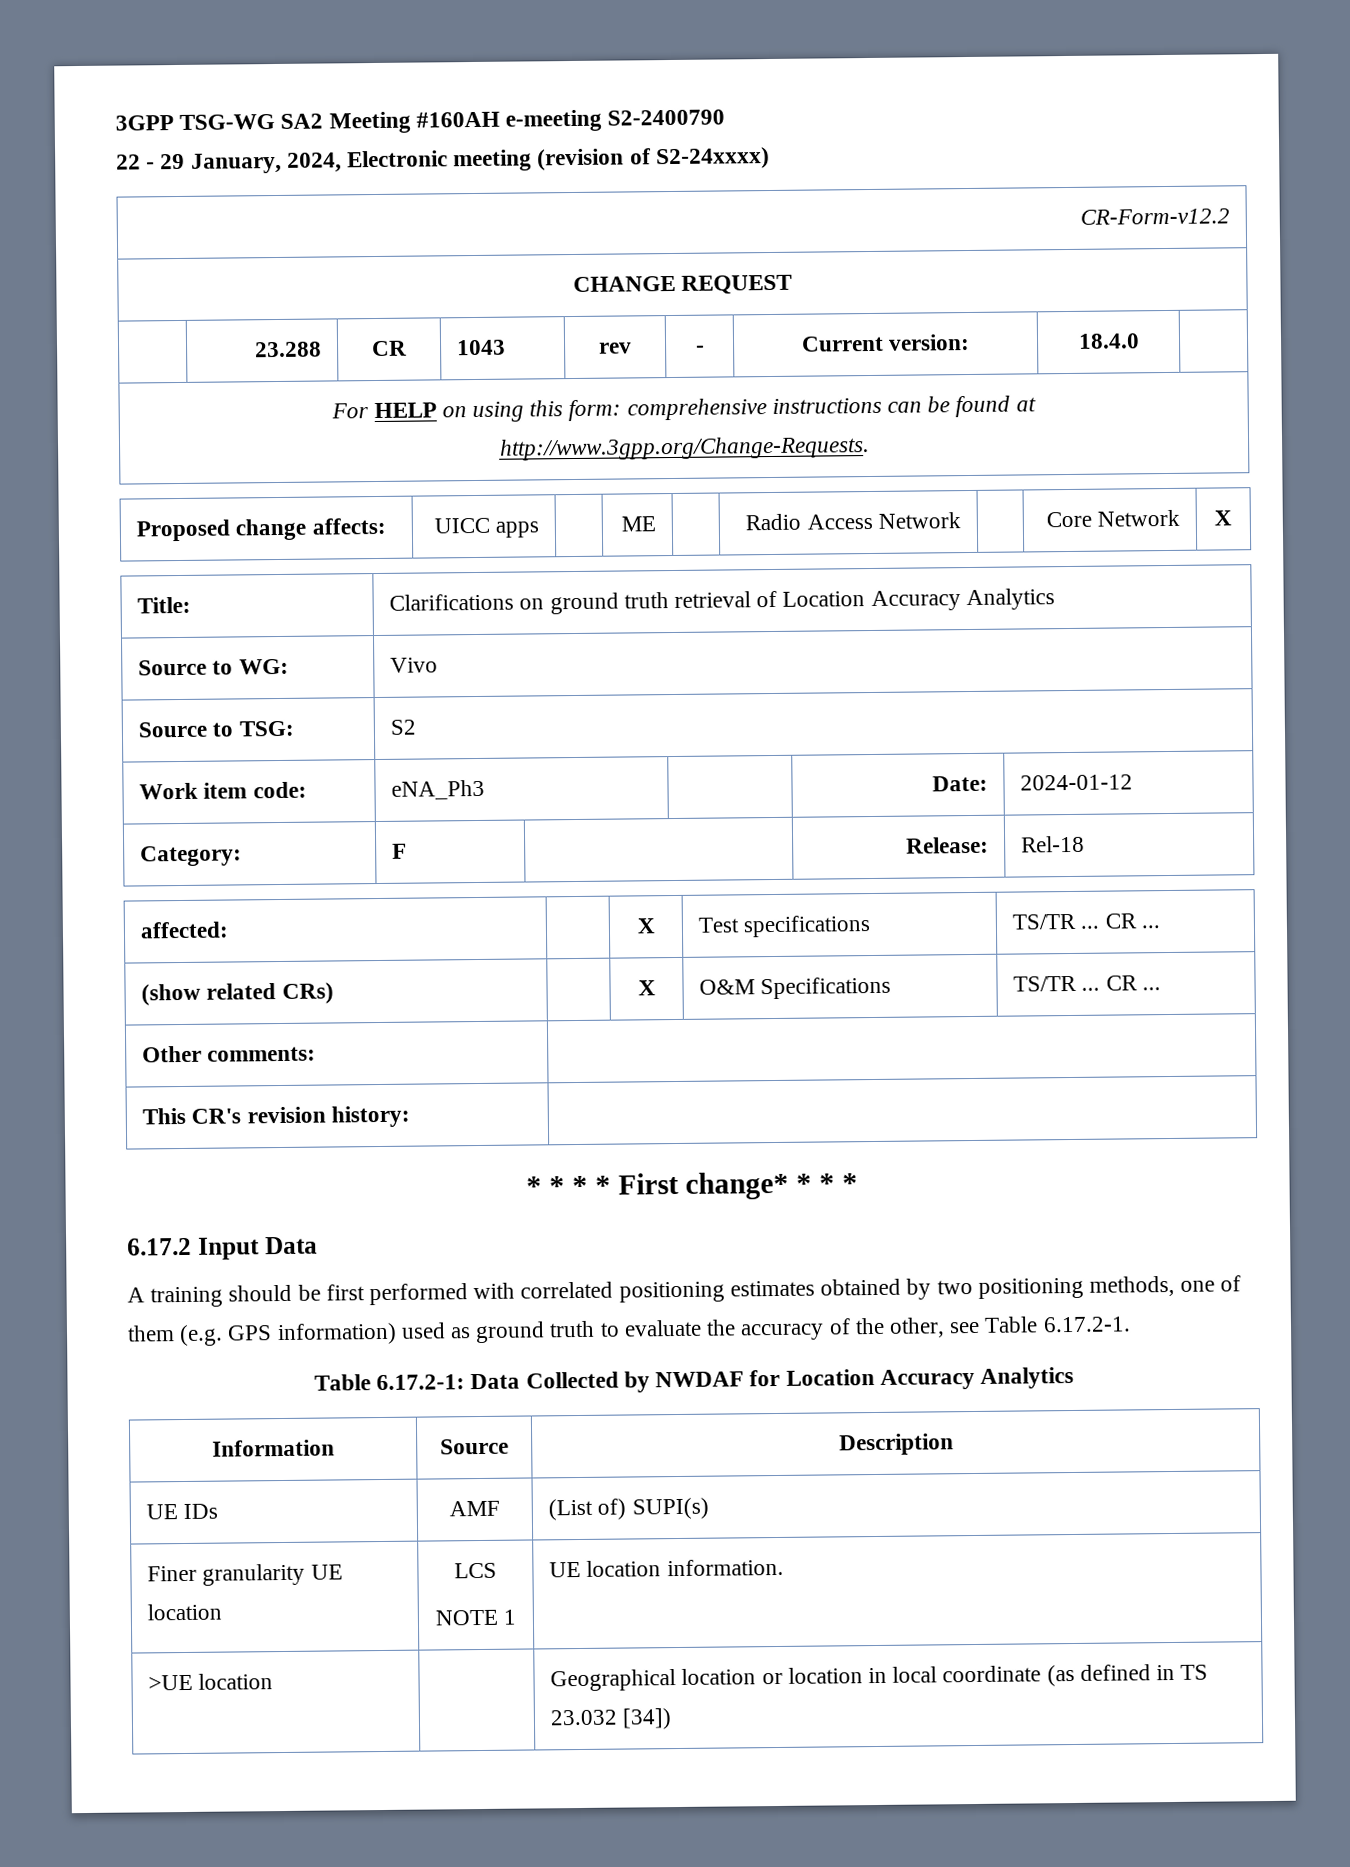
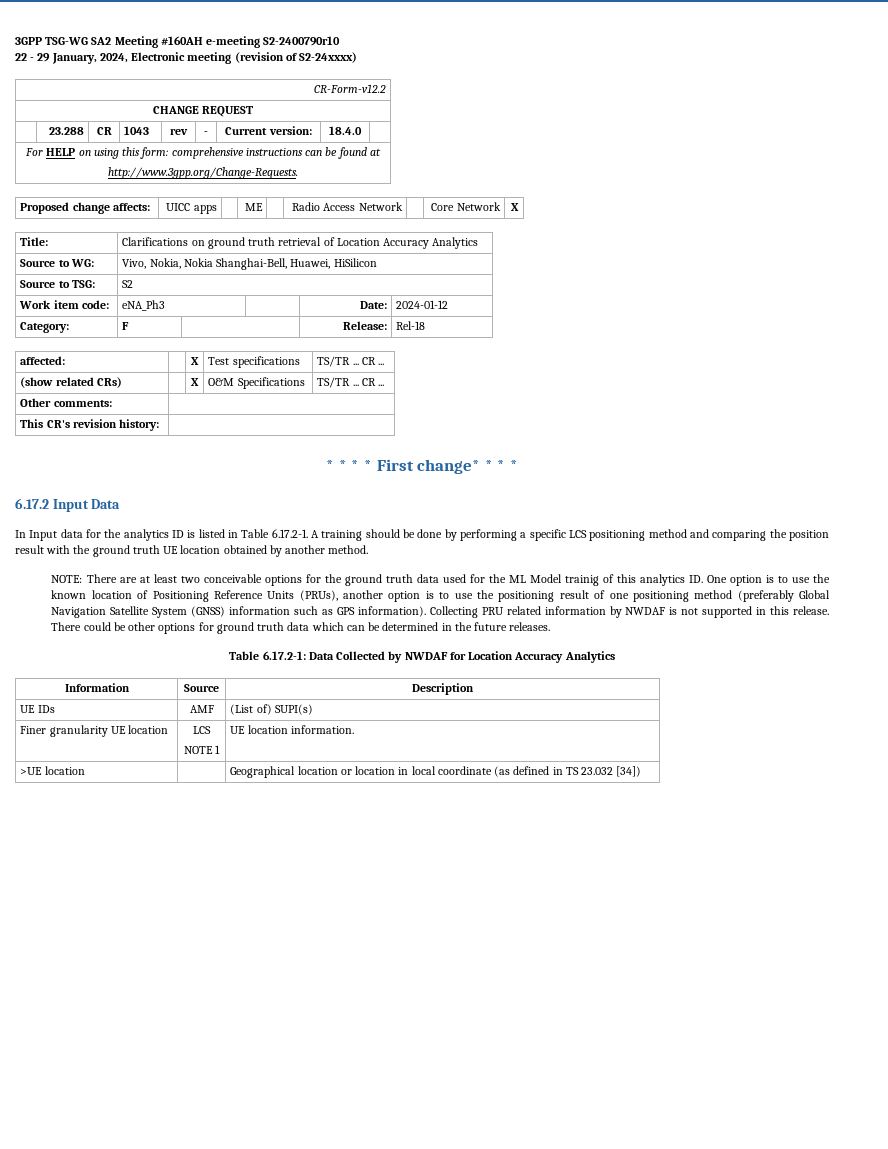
- 3GPP TSG-WG SA2 Meeting #160AH e-meeting S2-2400790
+ 3GPP TSG-WG SA2 Meeting #160AH e-meeting S2-2400790r10
- Source to WG: | Vivo
+ Source to WG: | Vivo, Nokia, Nokia Shanghai-Bell, Huawei, HiSilicon
- A training should be first performed with correlated positioning estimates obtained by two positioning methods, one of them (e.g. GPS information) used as ground truth to evaluate the accuracy of the other, see Table 6.17.2-1.
+ In Input data for the analytics ID is listed in Table 6.17.2-1. A training should be done by performing a specific LCS positioning method and comparing the position result with the ground truth UE location obtained by another method.
+ NOTE: There are at least two conceivable options for the ground truth data used for the ML Model trainig of this analytics ID. One option is to use the known location of Positioning Reference Units (PRUs), another option is to use the positioning result of one positioning method (preferably Global Navigation Satellite System (GNSS) information such as GPS information). Collecting PRU related information by NWDAF is not supported in this release. There could be other options for ground truth data which can be determined in the future releases.

